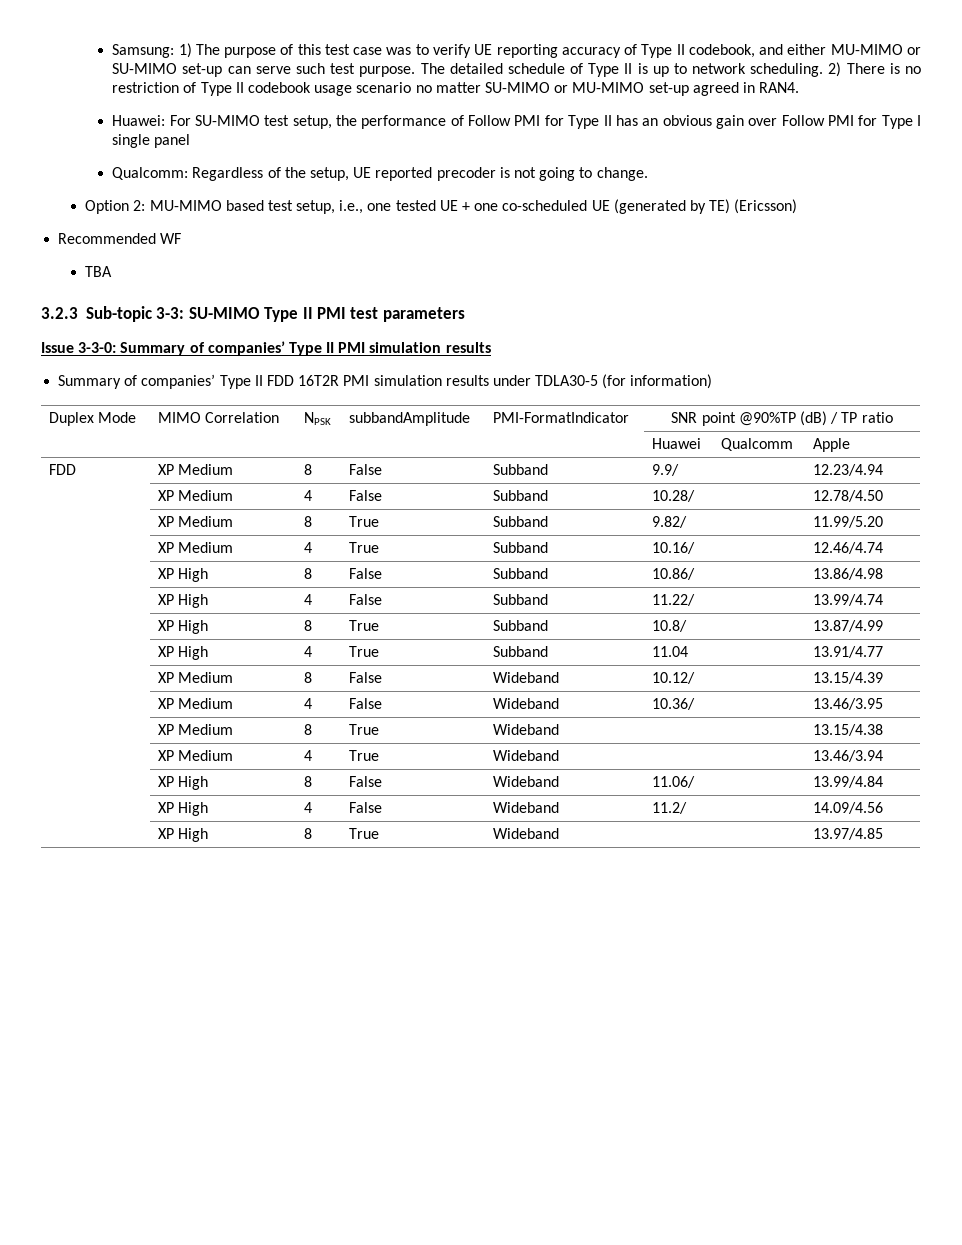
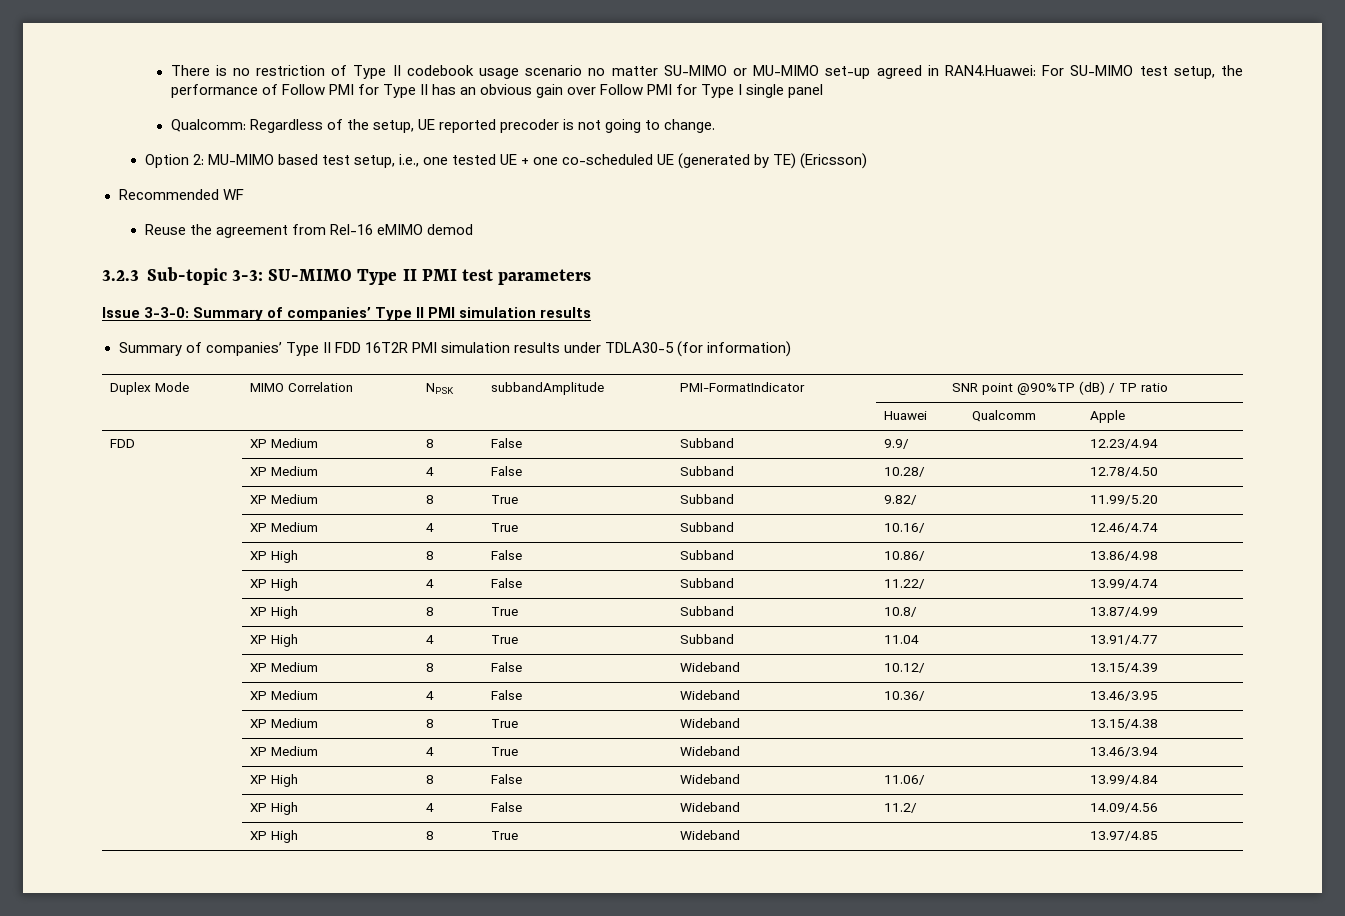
- Samsung: 1) The purpose of this test case was to verify UE reporting accuracy of Type II codebook, and either MU-MIMO or SU-MIMO set-up can serve such test purpose. The detailed schedule of Type II is up to network scheduling. 2) There is no restriction of Type II codebook usage scenario no matter SU-MIMO or MU-MIMO set-up agreed in RAN4.
- Huawei: For SU-MIMO test setup, the performance of Follow PMI for Type II has an obvious gain over Follow PMI for Type I single panel
+ There is no restriction of Type II codebook usage scenario no matter SU-MIMO or MU-MIMO set-up agreed in RAN4.Huawei: For SU-MIMO test setup, the performance of Follow PMI for Type II has an obvious gain over Follow PMI for Type I single panel
- TBA
+ Reuse the agreement from Rel-16 eMIMO demod

